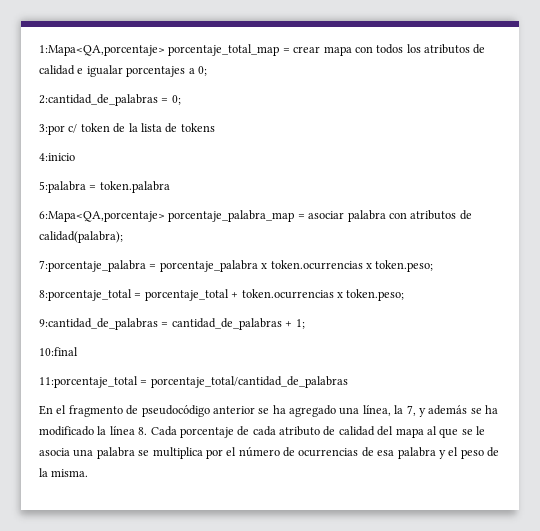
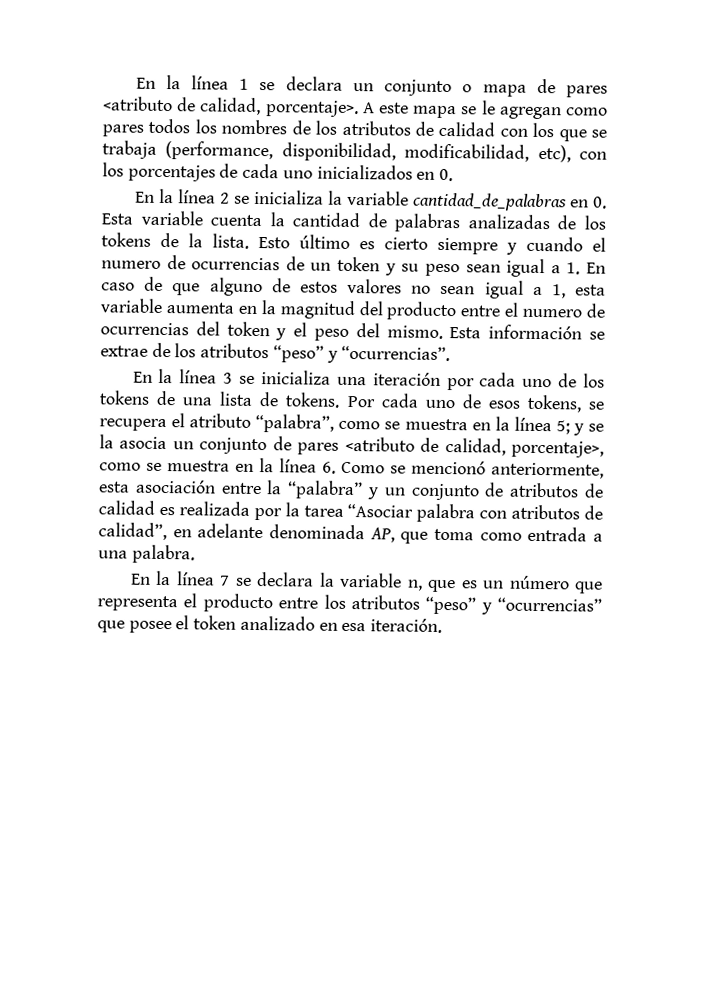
- 1:Mapa<QA,porcentaje> porcentaje_total_map = crear mapa con todos los atributos de calidad e igualar porcentajes a 0;
- 2:cantidad_de_palabras = 0;
- 3:por c/ token de la lista de tokens
- 4:inicio
- 5:palabra = token.palabra
- 6:Mapa<QA,porcentaje> porcentaje_palabra_map = asociar palabra con atributos de calidad(palabra);
- 7:porcentaje_palabra = porcentaje_palabra x token.ocurrencias x token.peso;
- 8:porcentaje_total = porcentaje_total + token.ocurrencias x token.peso;
- 9:cantidad_de_palabras = cantidad_de_palabras + 1;
- 10:final
- 11:porcentaje_total = porcentaje_total/cantidad_de_palabras
- En el fragmento de pseudocódigo anterior se ha agregado una línea, la 7, y además se ha modificado la línea 8. Cada porcentaje de cada atributo de calidad del mapa al que se le asocia una palabra se multiplica por el número de ocurrencias de esa palabra y el peso de la misma.
+ En la línea 1 se declara un conjunto o mapa de pares <atributo de calidad, porcentaje>. A este mapa se le agregan como pares todos los nombres de los atributos de calidad con los que se trabaja (performance, disponibilidad, modificabilidad, etc), con los porcentajes de cada uno inicializados en 0.
+ En la línea 2 se inicializa la variable cantidad_de_palabras en 0. Esta variable cuenta la cantidad de palabras analizadas de los tokens de la lista. Esto último es cierto siempre y cuando el numero de ocurrencias de un token y su peso sean igual a 1. En caso de que alguno de estos valores no sean igual a 1, esta variable aumenta en la magnitud del producto entre el numero de ocurrencias del token y el peso del mismo. Esta información se extrae de los atributos “peso” y “ocurrencias”.
+ En la línea 3 se inicializa una iteración por cada uno de los tokens de una lista de tokens. Por cada uno de esos tokens, se recupera el atributo “palabra”, como se muestra en la línea 5; y se la asocia un conjunto de pares <atributo de calidad, porcentaje>, como se muestra en la línea 6. Como se mencionó anteriormente, esta asociación entre la “palabra” y un conjunto de atributos de calidad es realizada por la tarea “Asociar palabra con atributos de calidad”, en adelante denominada AP, que toma como entrada a una palabra.
+ En la línea 7 se declara la variable n, que es un número que representa el producto entre los atributos “peso” y “ocurrencias” que posee el token analizado en esa iteración.

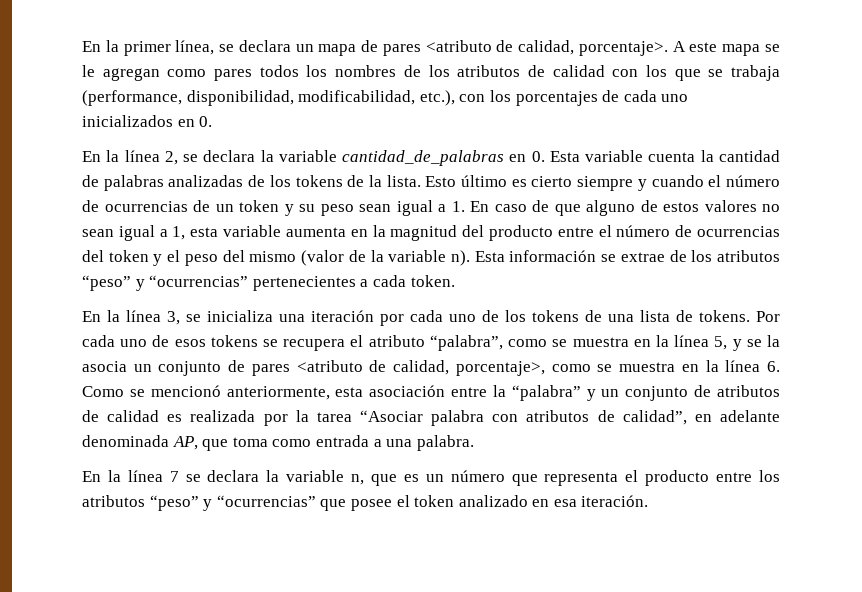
- En la línea 1 se declara un conjunto o mapa de pares <atributo de calidad, porcentaje>.
+ En la primer línea, se declara un mapa de pares <atributo de calidad, porcentaje>.
- A este mapa se le agregan como pares todos los nombres de los atributos de calidad con los que se trabaja (performance, disponibilidad, modificabilidad, etc), con los porcentajes de cada uno inicializados en 0.
+ A este mapa se le agregan como pares todos los nombres de los atributos de calidad con los que se trabaja (performance, disponibilidad, modificabilidad, etc.), con los porcentajes de cada uno inicializados en 0.
- En la línea 2 se inicializa la variable cantidad_de_palabras en 0. Esta variable cuenta la cantidad de palabras analizadas de los tokens de la lista.
+ En la línea 2, se declara la variable cantidad_de_palabras en 0. Esta variable cuenta la cantidad de palabras analizadas de los tokens de la lista.
- Esto último es cierto siempre y cuando el numero de ocurrencias de un token y su peso sean igual a 1. En caso de que alguno de estos valores no sean igual a 1, esta variable aumenta en la magnitud del producto entre el numero de ocurrencias del token y el peso del mismo.
+ Esto último es cierto siempre y cuando el número de ocurrencias de un token y su peso sean igual a 1. En caso de que alguno de estos valores no sean igual a 1, esta variable aumenta en la magnitud del producto entre el número de ocurrencias del token y el peso del mismo (valor de la variable n).
- Esta información se extrae de los atributos “peso” y “ocurrencias”.
- En la línea 3 se inicializa una iteración por cada uno de los tokens de una lista de tokens.
+ Esta información se extrae de los atributos “peso” y “ocurrencias” pertenecientes a cada token.
+ En la línea 3, se inicializa una iteración por cada uno de los tokens de una lista de tokens.
- Por cada uno de esos tokens, se recupera el atributo “palabra”, como se muestra en la línea 5; y se la asocia un conjunto de pares <atributo de calidad, porcentaje>, como se muestra en la línea 6. Como se mencionó anteriormente, esta asociación entre la “palabra” y un conjunto de atributos de calidad es realizada por la tarea “Asociar palabra con atributos de calidad”, en adelante denominada AP, que toma como entrada a una palabra.
+ Por cada uno de esos tokens se recupera el atributo “palabra”, como se muestra en la línea 5, y se la asocia un conjunto de pares <atributo de calidad, porcentaje>, como se muestra en la línea 6. Como se mencionó anteriormente, esta asociación entre la “palabra” y un conjunto de atributos de calidad es realizada por la tarea “Asociar palabra con atributos de calidad”, en adelante denominada AP, que toma como entrada a una palabra.

